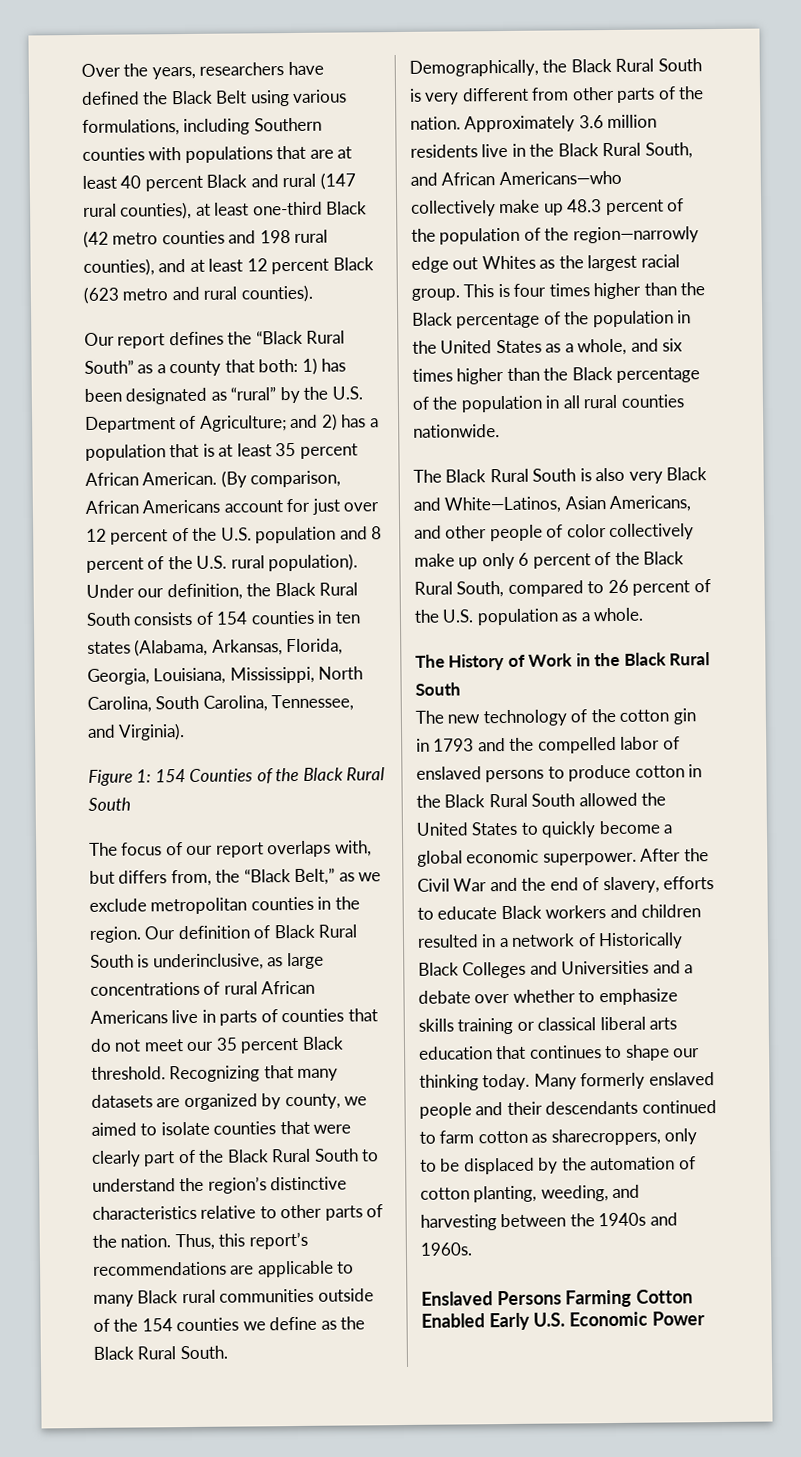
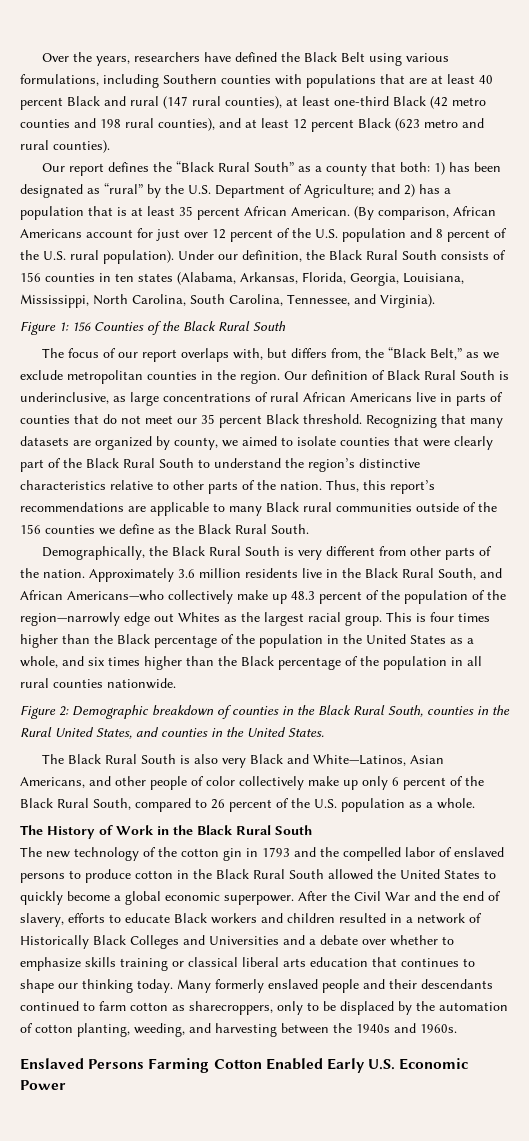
- Under our definition, the Black Rural South consists of 154 counties in ten states (Alabama, Arkansas, Florida, Georgia, Louisiana, Mississippi, North Carolina, South Carolina, Tennessee, and Virginia).
+ Under our definition, the Black Rural South consists of 156 counties in ten states (Alabama, Arkansas, Florida, Georgia, Louisiana, Mississippi, North Carolina, South Carolina, Tennessee, and Virginia).
- Figure 1: 154 Counties of the Black Rural South
+ Figure 1: 156 Counties of the Black Rural South
- Thus, this report’s recommendations are applicable to many Black rural communities outside of the 154 counties we define as the Black Rural South.
+ Thus, this report’s recommendations are applicable to many Black rural communities outside of the 156 counties we define as the Black Rural South.
+ Figure 2: Demographic breakdown of counties in the Black Rural South, counties in the Rural United States, and counties in the United States.

